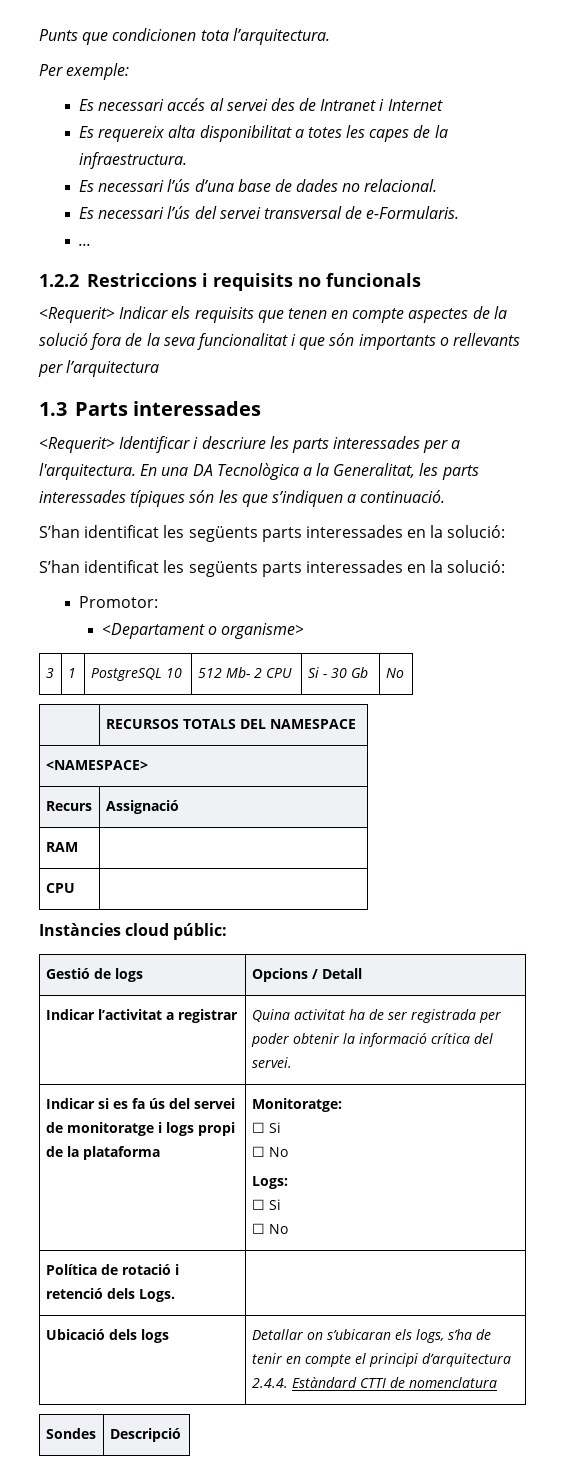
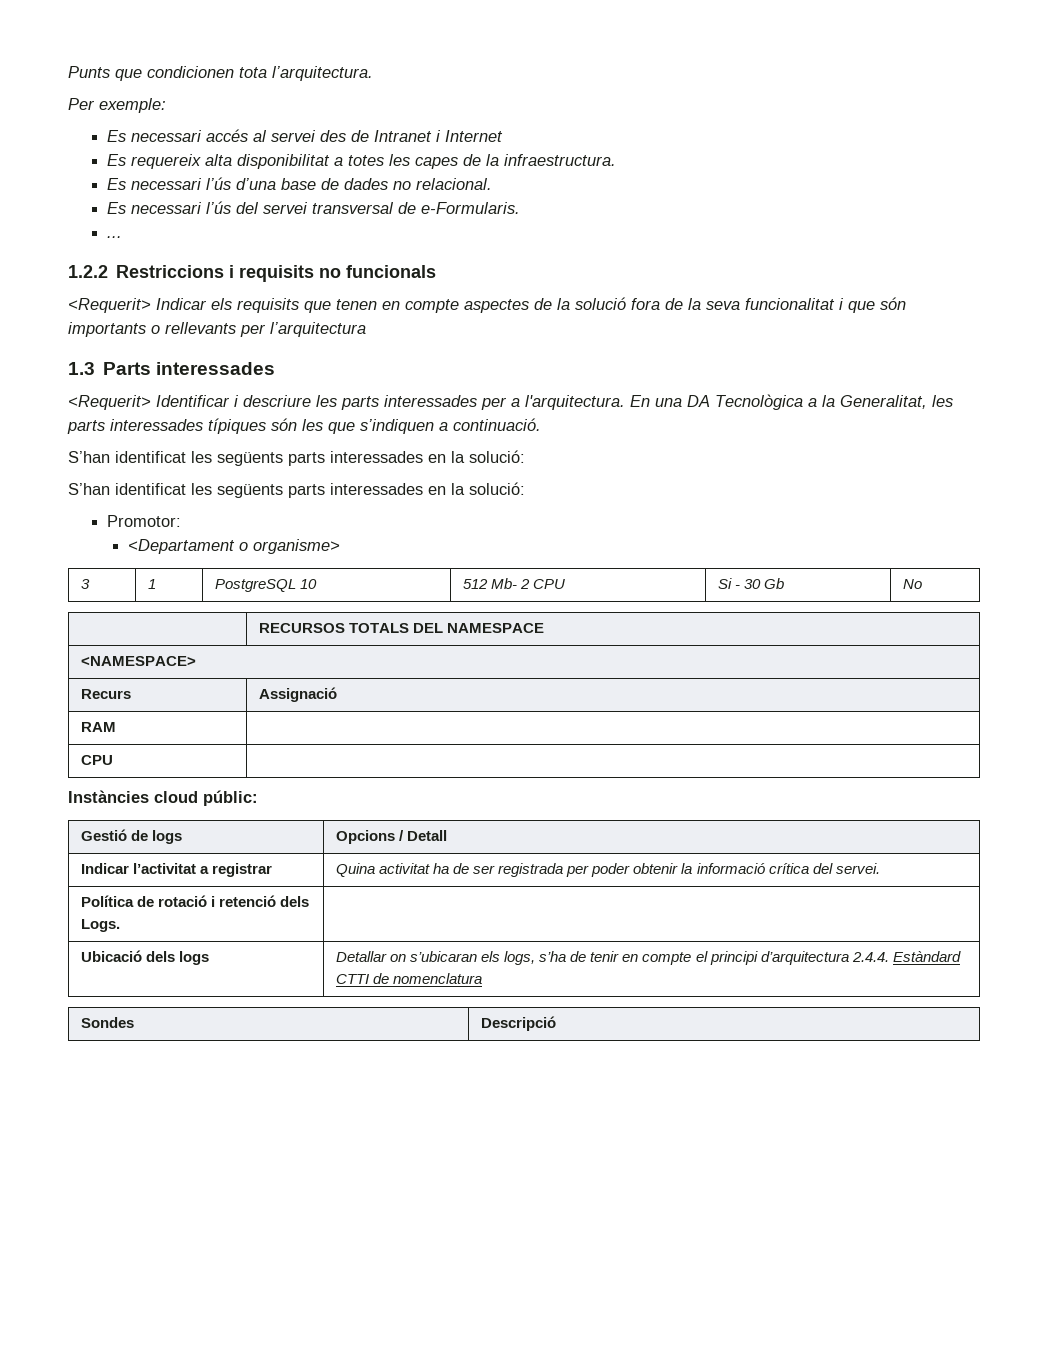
- Indicar si es fa ús del servei de monitoratge i logs propi de la plataforma | Monitoratge:
- ☐ Si
- ☐ No
- Logs:
- ☐ Si
- ☐ No

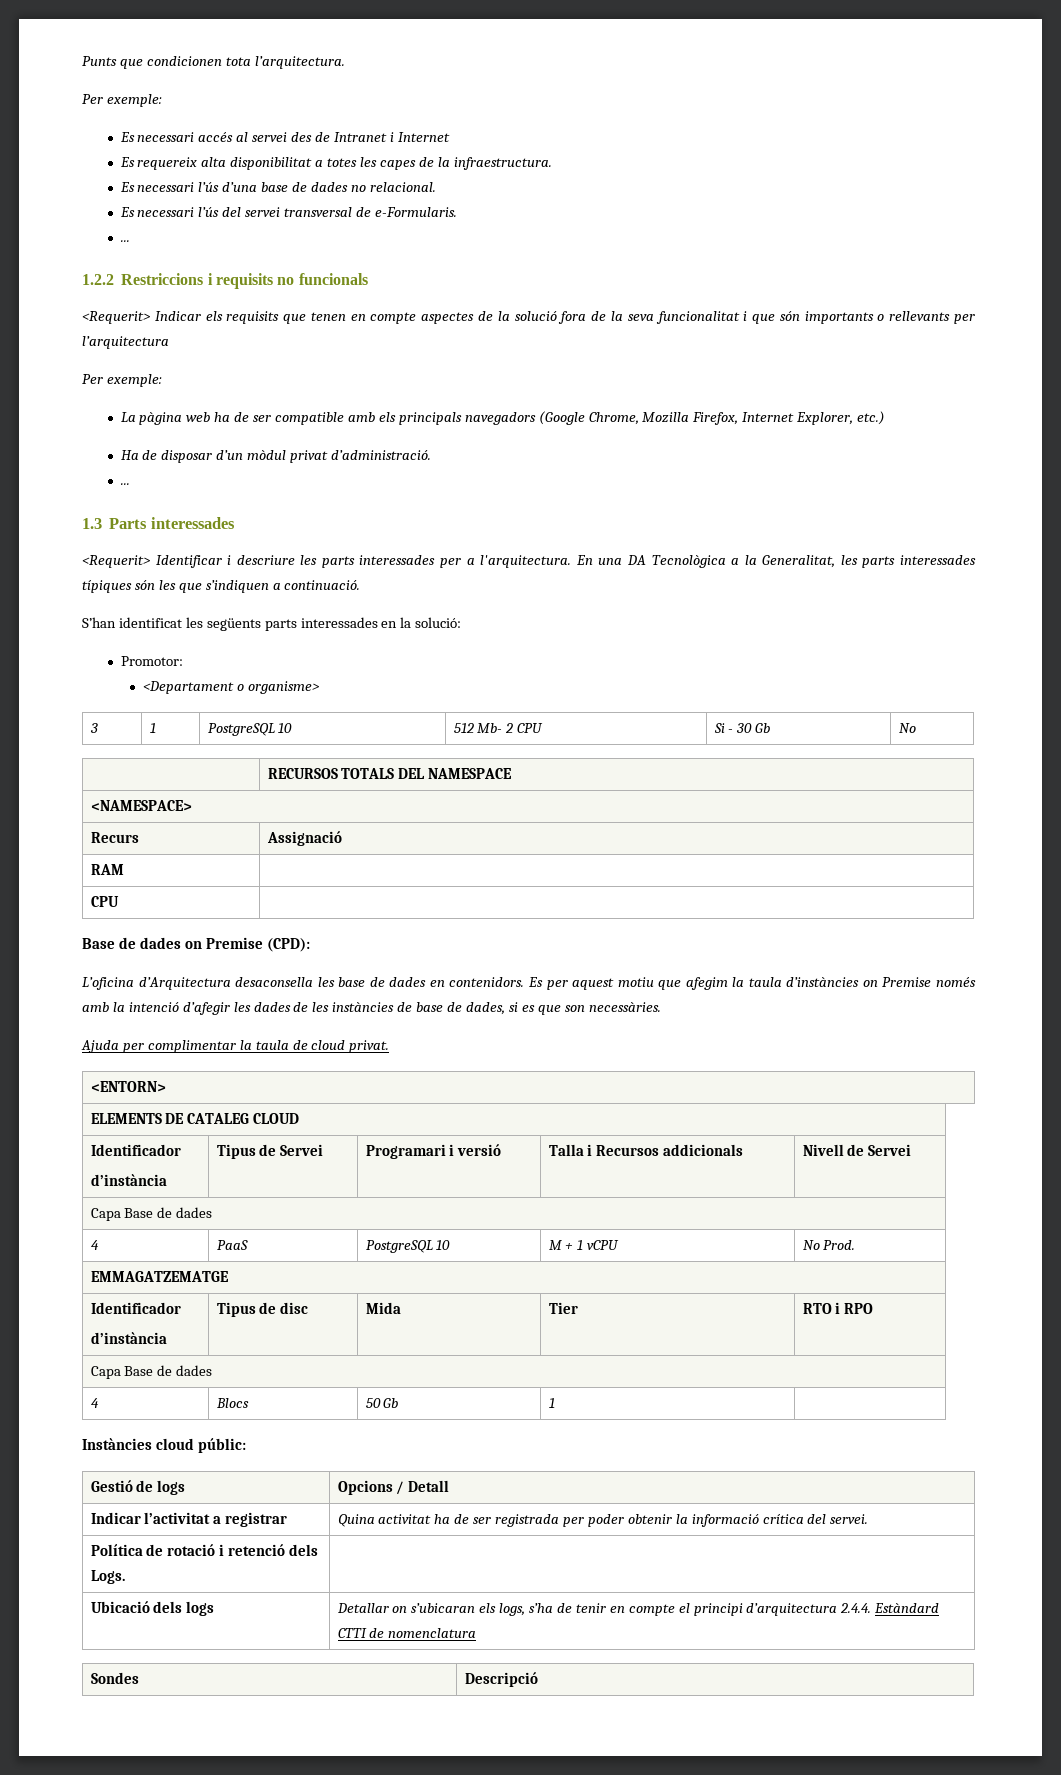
  <Requerit> Indicar els requisits que tenen en compte aspectes de la solució fora de la seva funcionalitat i que són importants o rellevants per l’arquitectura
+ Per exemple:
+ La pàgina web ha de ser compatible amb els principals navegadors (Google Chrome, Mozilla Firefox, Internet Explorer, etc.)
+ Ha de disposar d’un mòdul privat d’administració.
+ ...
  En una DA Tecnològica a la Generalitat, les parts interessades típiques són les que s’indiquen a continuació.
- S’han identificat les següents parts interessades en la solució:
+ Base de dades on Premise (CPD):
+ L’oficina d’Arquitectura desaconsella les base de dades en contenidors. Es per aquest motiu que afegim la taula d’instàncies on Premise només amb la intenció d’afegir les dades de les instàncies de base de dades, si es que son necessàries.
+ Ajuda per complimentar la taula de cloud privat.
+ <ENTORN>
+ ELEMENTS DE CATALEG CLOUD
+ Identificador
+ d’instància | Tipus de Servei | Programari i versió | Talla i Recursos addicionals | Nivell de Servei
+ Capa Base de dades
+ 4 | PaaS | PostgreSQL 10 | M + 1 vCPU | No Prod.
+ EMMAGATZEMATGE
+ Identificador
+ d’instància | Tipus de disc | Mida | Tier | RTO i RPO
+ Capa Base de dades
+ 4 | Blocs | 50 Gb | 1 |

